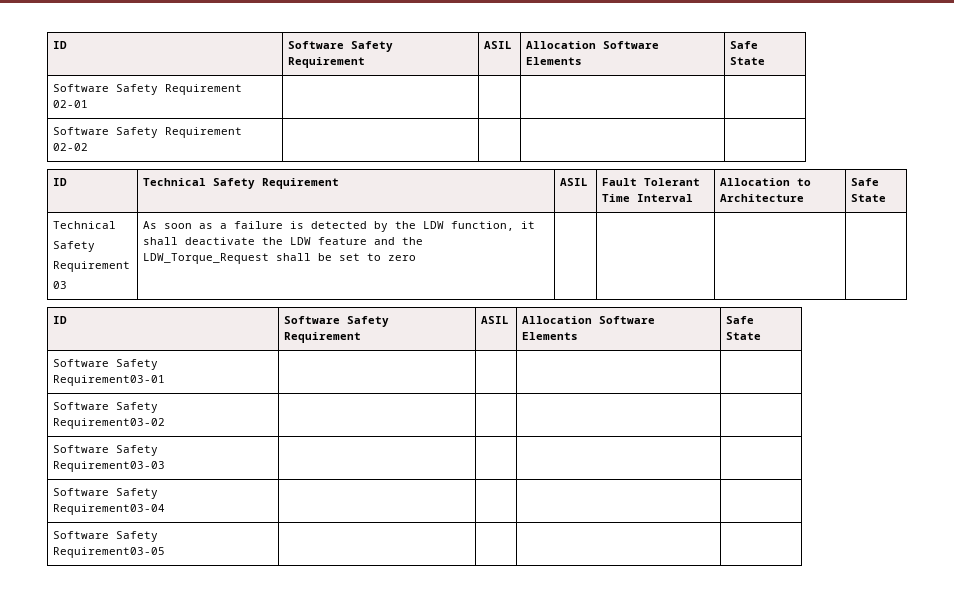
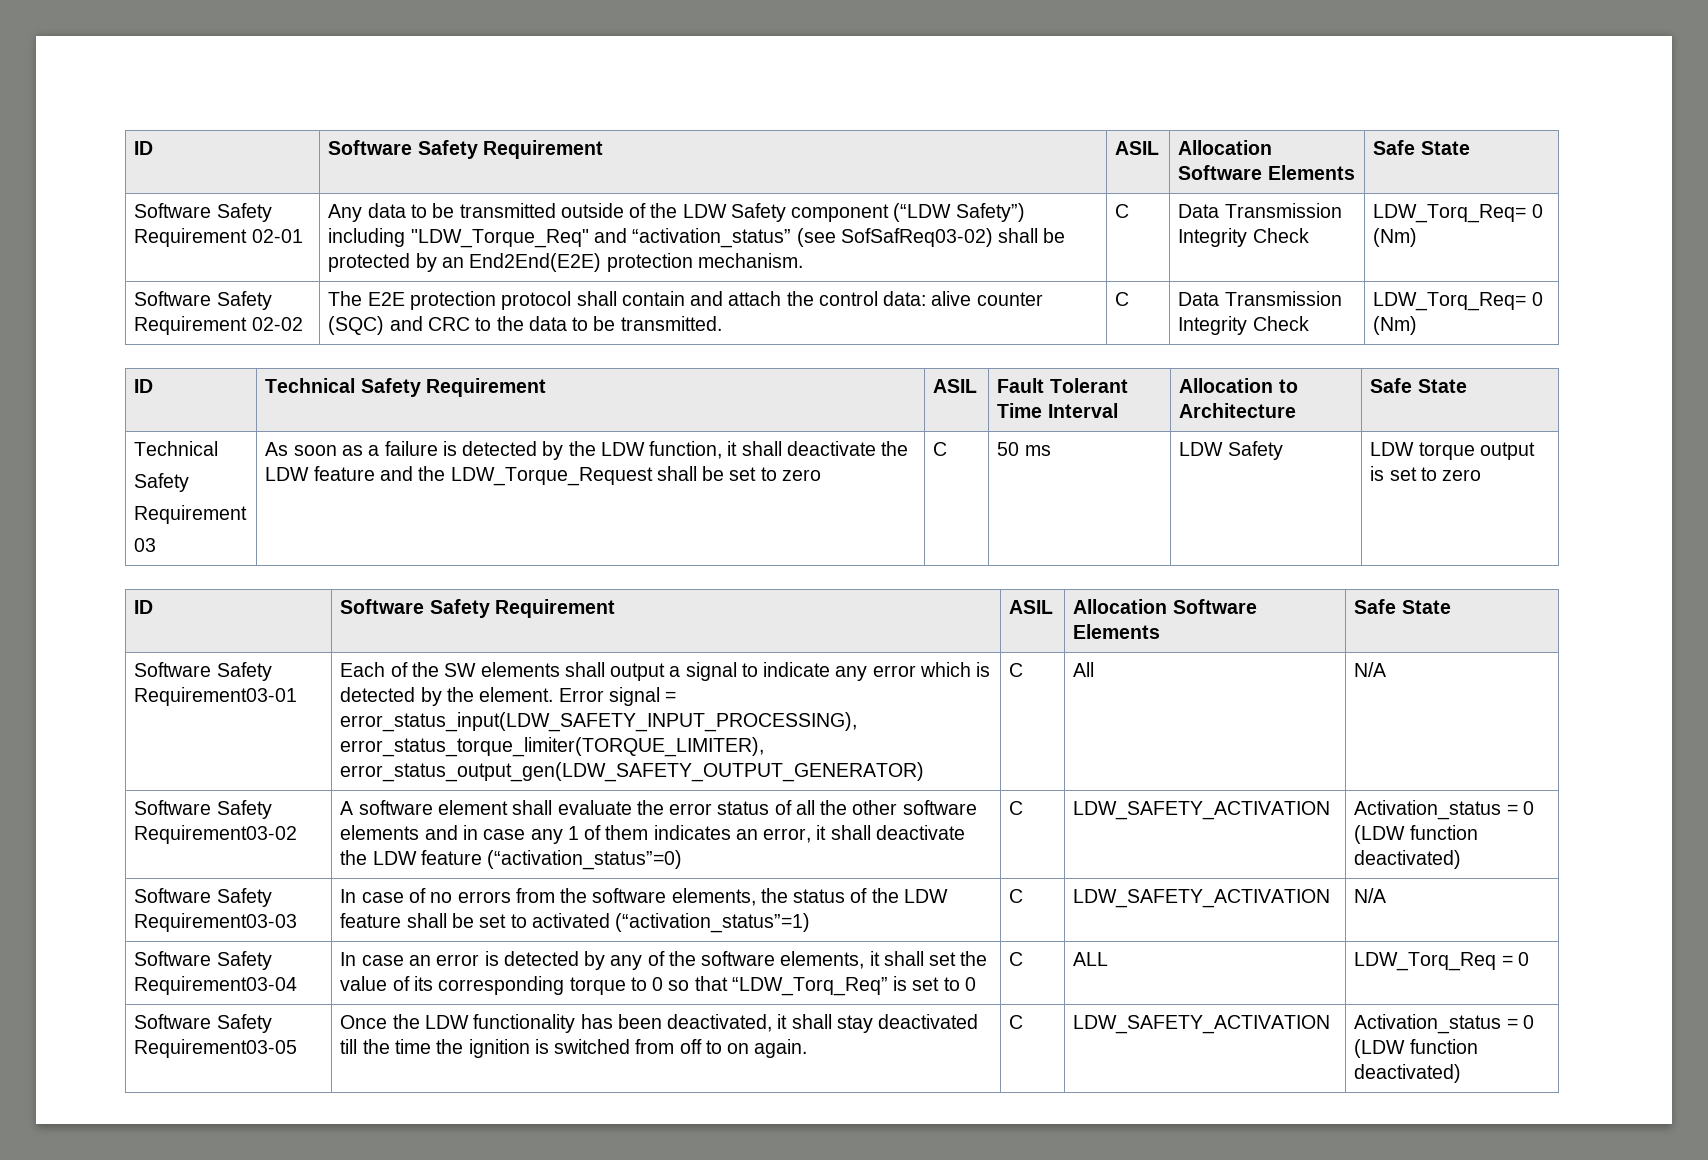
- Software Safety Requirement 02-01 | | | |
- Software Safety Requirement 02-02 | | | |
+ Software Safety Requirement 02-01 | Any data to be transmitted outside of the LDW Safety component (“LDW Safety”) including "LDW_Torque_Req" and “activation_status” (see SofSafReq03-02) shall be protected by an End2End(E2E) protection mechanism. | C | Data Transmission Integrity Check | LDW_Torq_Req= 0 (Nm)
+ Software Safety Requirement 02-02 | The E2E protection protocol shall contain and attach the control data: alive counter (SQC) and CRC to the data to be transmitted. | C | Data Transmission Integrity Check | LDW_Torq_Req= 0 (Nm)
+ C | 50 ms | LDW Safety | LDW torque output is set to zero
- Software Safety Requirement03-01 | | | |
- Software Safety Requirement03-02 | | | |
- Software Safety Requirement03-03 | | | |
- Software Safety Requirement03-04 | | | |
- Software Safety Requirement03-05 | | | |
+ Software Safety Requirement03-01 | Each of the SW elements shall output a signal to indicate any error which is detected by the element. Error signal = error_status_input(LDW_SAFETY_INPUT_PROCESSING), error_status_torque_limiter(TORQUE_LIMITER), error_status_output_gen(LDW_SAFETY_OUTPUT_GENERATOR) | C | All | N/A
+ Software Safety Requirement03-02 | A software element shall evaluate the error status of all the other software elements and in case any 1 of them indicates an error, it shall deactivate the LDW feature (“activation_status”=0) | C | LDW_SAFETY_ACTIVATION | Activation_status = 0 (LDW function deactivated)
+ Software Safety Requirement03-03 | In case of no errors from the software elements, the status of the LDW feature shall be set to activated (“activation_status”=1) | C | LDW_SAFETY_ACTIVATION | N/A
+ Software Safety Requirement03-04 | In case an error is detected by any of the software elements, it shall set the value of its corresponding torque to 0 so that “LDW_Torq_Req” is set to 0 | C | ALL | LDW_Torq_Req = 0
+ Software Safety Requirement03-05 | Once the LDW functionality has been deactivated, it shall stay deactivated till the time the ignition is switched from off to on again. | C | LDW_SAFETY_ACTIVATION | Activation_status = 0 (LDW function deactivated)

